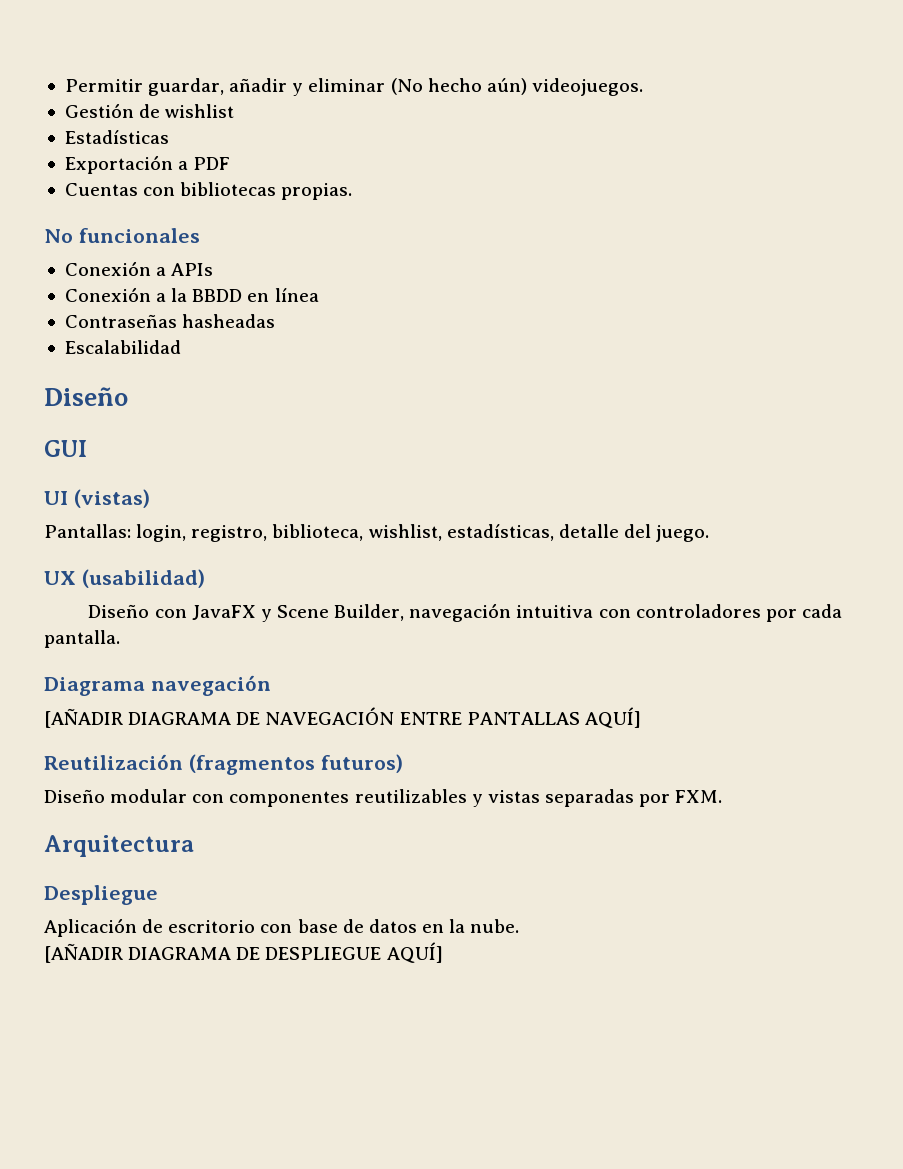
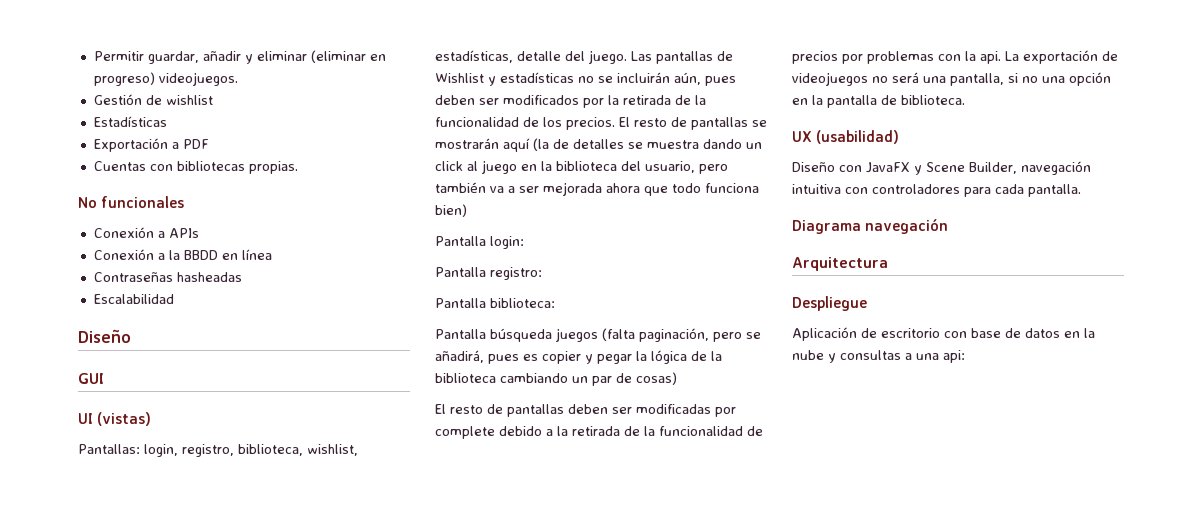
- Permitir guardar, añadir y eliminar (No hecho aún) videojuegos.
+ Permitir guardar, añadir y eliminar (eliminar en progreso) videojuegos.
+ Las pantallas de Wishlist y estadísticas no se incluirán aún, pues deben ser modificados por la retirada de la funcionalidad de los precios. El resto de pantallas se mostrarán aquí (la de detalles se muestra dando un click al juego en la biblioteca del usuario, pero también va a ser mejorada ahora que todo funciona bien)
+ Pantalla login:
+ Pantalla registro:
+ Pantalla biblioteca:
+ Pantalla búsqueda juegos (falta paginación, pero se añadirá, pues es copier y pegar la lógica de la biblioteca cambiando un par de cosas)
+ El resto de pantallas deben ser modificadas por complete debido a la retirada de la funcionalidad de precios por problemas con la api. La exportación de videojuegos no será una pantalla, si no una opción en la pantalla de biblioteca.
- Diseño con JavaFX y Scene Builder, navegación intuitiva con controladores por cada pantalla.
+ Diseño con JavaFX y Scene Builder, navegación intuitiva con controladores para cada pantalla.
- [AÑADIR DIAGRAMA DE NAVEGACIÓN ENTRE PANTALLAS AQUÍ]
- Reutilización (fragmentos futuros)
- Diseño modular con componentes reutilizables y vistas separadas por FXM.
- Aplicación de escritorio con base de datos en la nube.
- [AÑADIR DIAGRAMA DE DESPLIEGUE AQUÍ]
+ Aplicación de escritorio con base de datos en la nube y consultas a una api:

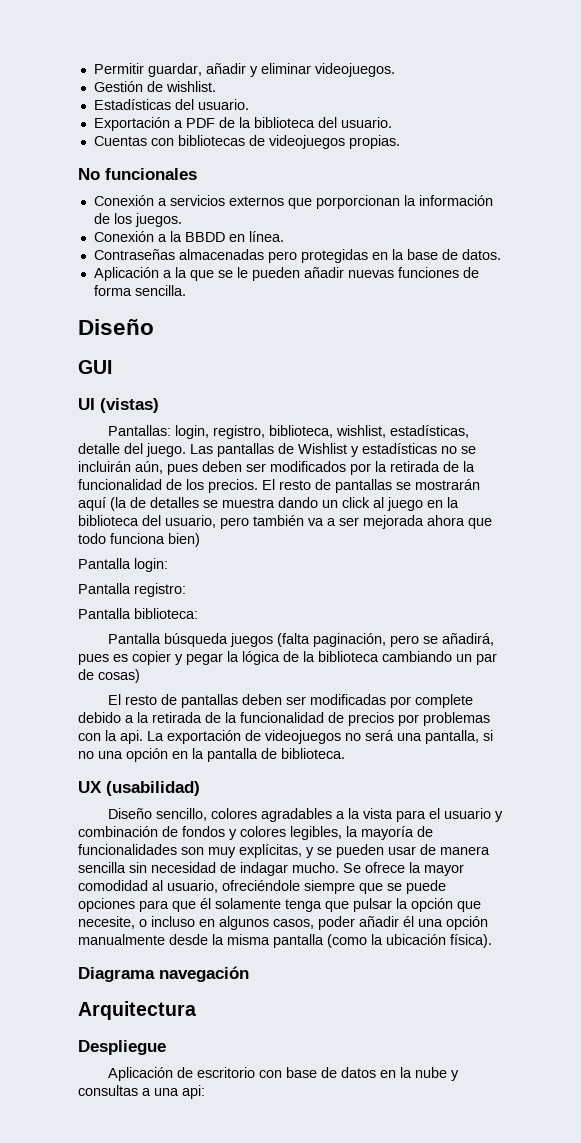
- Permitir guardar, añadir y eliminar (eliminar en progreso) videojuegos.
+ Permitir guardar, añadir y eliminar videojuegos.
- Gestión de wishlist
+ Gestión de wishlist.
- Estadísticas
+ Estadísticas del usuario.
- Exportación a PDF
+ Exportación a PDF de la biblioteca del usuario.
- Cuentas con bibliotecas propias.
+ Cuentas con bibliotecas de videojuegos propias.
- Conexión a APIs
+ Conexión a servicios externos que porporcionan la información de los juegos.
- Conexión a la BBDD en línea
+ Conexión a la BBDD en línea.
- Contraseñas hasheadas
- Escalabilidad
+ Contraseñas almacenadas pero protegidas en la base de datos.
+ Aplicación a la que se le pueden añadir nuevas funciones de forma sencilla.
- Diseño con JavaFX y Scene Builder, navegación intuitiva con controladores para cada pantalla.
+ Diseño sencillo, colores agradables a la vista para el usuario y combinación de fondos y colores legibles, la mayoría de funcionalidades son muy explícitas, y se pueden usar de manera sencilla sin necesidad de indagar mucho. Se ofrece la mayor comodidad al usuario, ofreciéndole siempre que se puede opciones para que él solamente tenga que pulsar la opción que necesite, o incluso en algunos casos, poder añadir él una opción manualmente desde la misma pantalla (como la ubicación física).

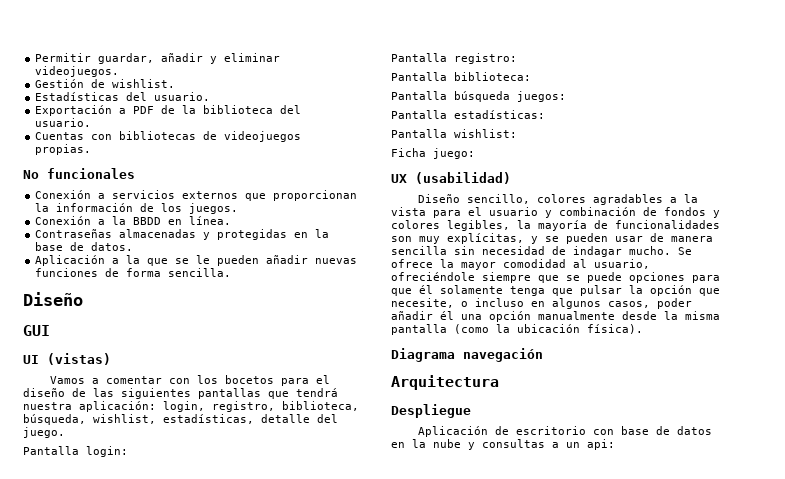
- Conexión a servicios externos que porporcionan la información de los juegos.
+ Conexión a servicios externos que proporcionan la información de los juegos.
- Contraseñas almacenadas pero protegidas en la base de datos.
+ Contraseñas almacenadas y protegidas en la base de datos.
- Pantallas: login, registro, biblioteca, wishlist, estadísticas, detalle del juego. Las pantallas de Wishlist y estadísticas no se incluirán aún, pues deben ser modificados por la retirada de la funcionalidad de los precios. El resto de pantallas se mostrarán aquí (la de detalles se muestra dando un click al juego en la biblioteca del usuario, pero también va a ser mejorada ahora que todo funciona bien)
+ Vamos a comentar con los bocetos para el diseño de las siguientes pantallas que tendrá nuestra aplicación: login, registro, biblioteca, búsqueda, wishlist, estadísticas, detalle del juego.
- Pantalla búsqueda juegos (falta paginación, pero se añadirá, pues es copier y pegar la lógica de la biblioteca cambiando un par de cosas)
- El resto de pantallas deben ser modificadas por complete debido a la retirada de la funcionalidad de precios por problemas con la api. La exportación de videojuegos no será una pantalla, si no una opción en la pantalla de biblioteca.
+ Pantalla búsqueda juegos:
+ Pantalla estadísticas:
+ Pantalla wishlist:
+ Ficha juego:
- Aplicación de escritorio con base de datos en la nube y consultas a una api:
+ Aplicación de escritorio con base de datos en la nube y consultas a un api:

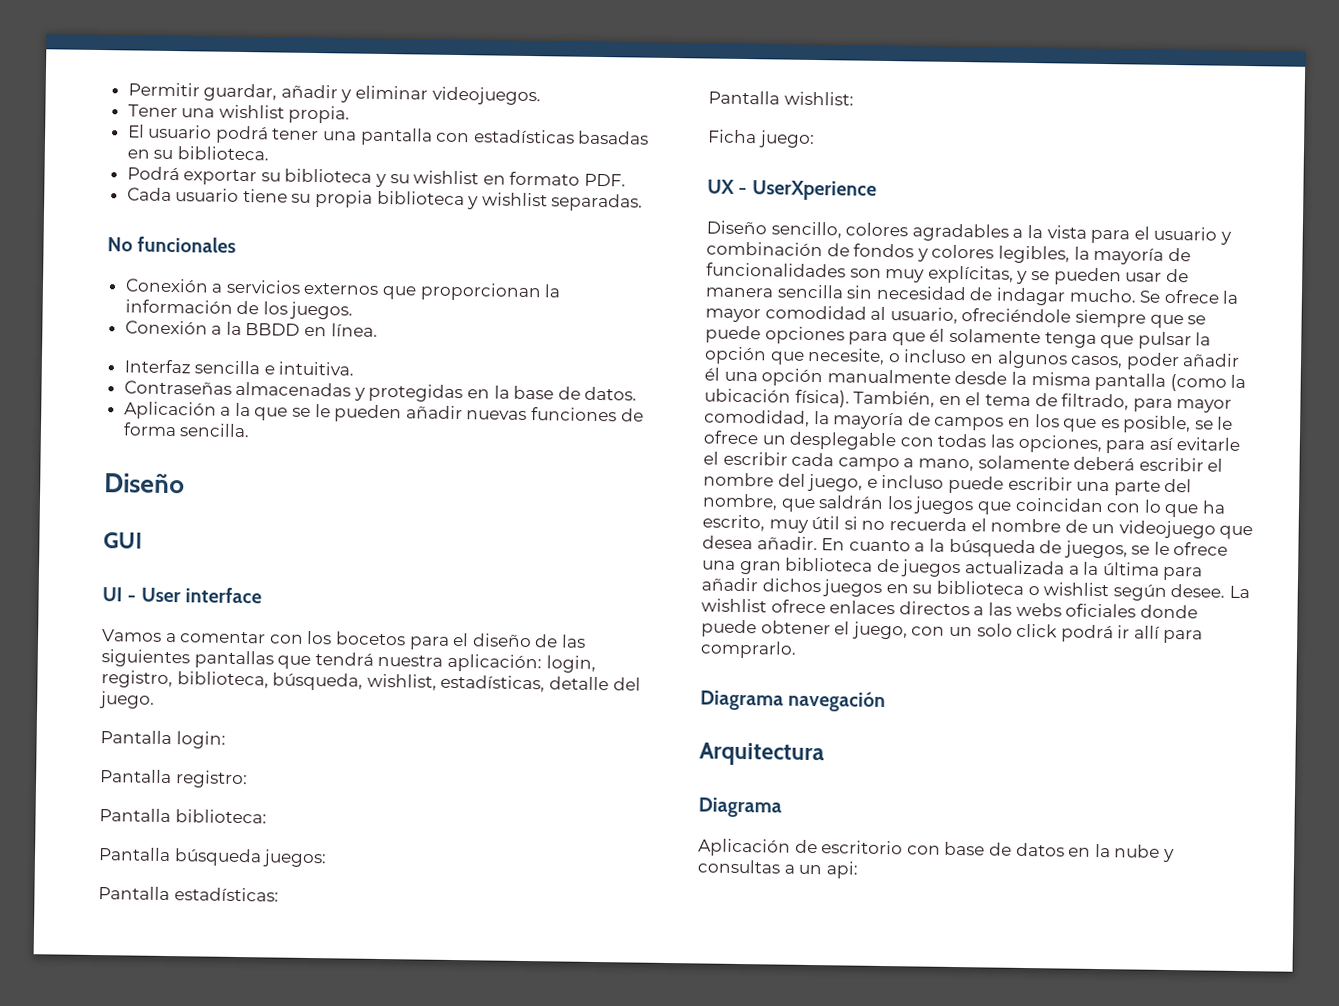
- Gestión de wishlist.
- Estadísticas del usuario.
- Exportación a PDF de la biblioteca del usuario.
- Cuentas con bibliotecas de videojuegos propias.
+ Tener una wishlist propia.
+ El usuario podrá tener una pantalla con estadísticas basadas en su biblioteca.
+ Podrá exportar su biblioteca y su wishlist en formato PDF.
+ Cada usuario tiene su propia biblioteca y wishlist separadas.
+ Interfaz sencilla e intuitiva.
- UI (vistas)
+ UI - User interface
- UX (usabilidad)
+ UX - UserXperience
+ También, en el tema de filtrado, para mayor comodidad, la mayoría de campos en los que es posible, se le ofrece un desplegable con todas las opciones, para así evitarle el escribir cada campo a mano, solamente deberá escribir el nombre del juego, e incluso puede escribir una parte del nombre, que saldrán los juegos que coincidan con lo que ha escrito, muy útil si no recuerda el nombre de un videojuego que desea añadir. En cuanto a la búsqueda de juegos, se le ofrece una gran biblioteca de juegos actualizada a la última para añadir dichos juegos en su biblioteca o wishlist según desee. La wishlist ofrece enlaces directos a las webs oficiales donde puede obtener el juego, con un solo click podrá ir allí para comprarlo.
  Arquitectura
- Despliegue
+ Diagrama

